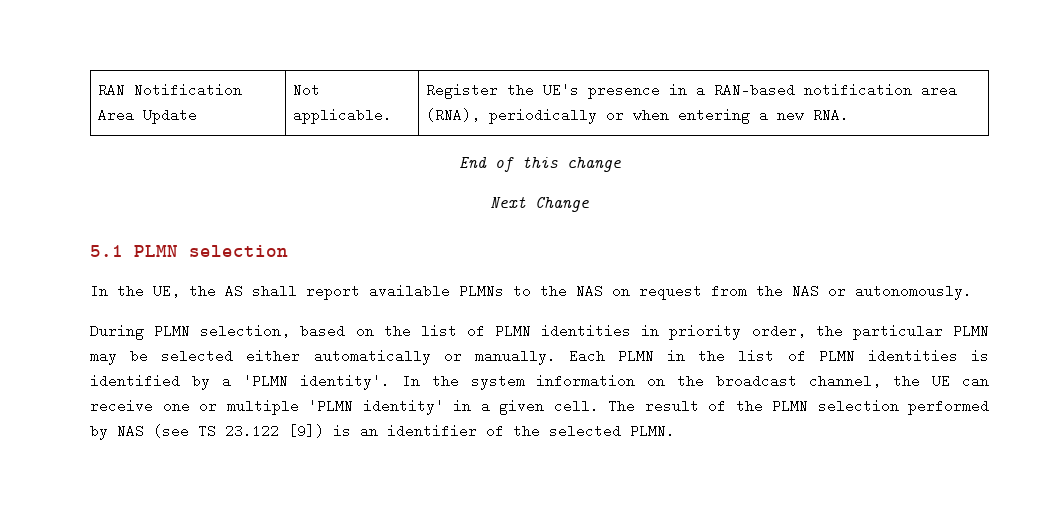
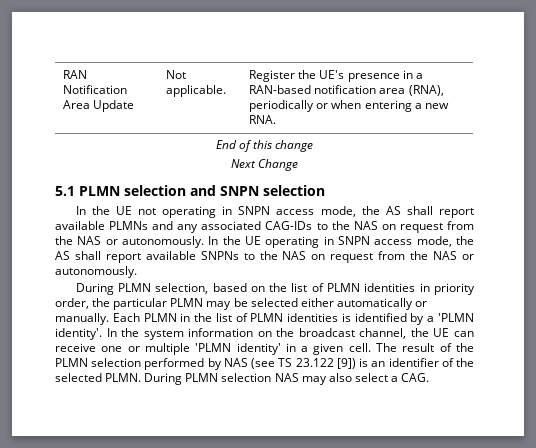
- 5.1 PLMN selection
- In the UE, the AS shall report available PLMNs to the NAS on request from the NAS or autonomously.
+ 5.1 PLMN selection and SNPN selection
+ In the UE not operating in SNPN access mode, the AS shall report available PLMNs and any associated CAG-IDs to the NAS on request from the NAS or autonomously. In the UE operating in SNPN access mode, the AS shall report available SNPNs to the NAS on request from the NAS or autonomously.
+ During PLMN selection NAS may also select a CAG.

